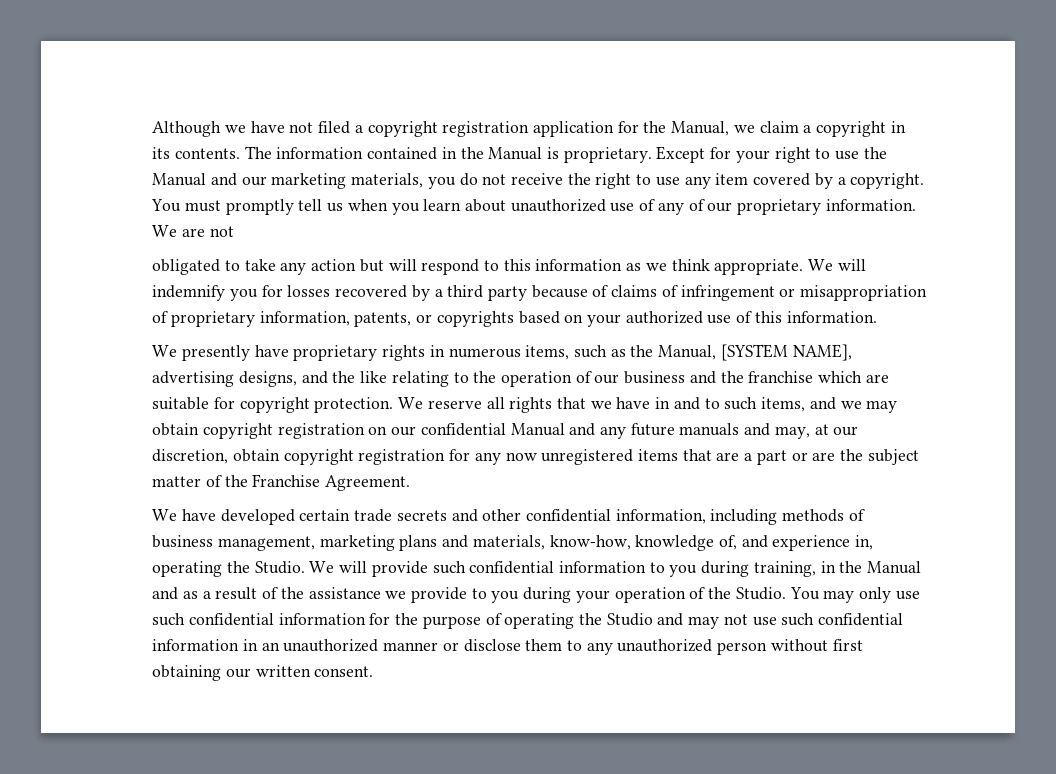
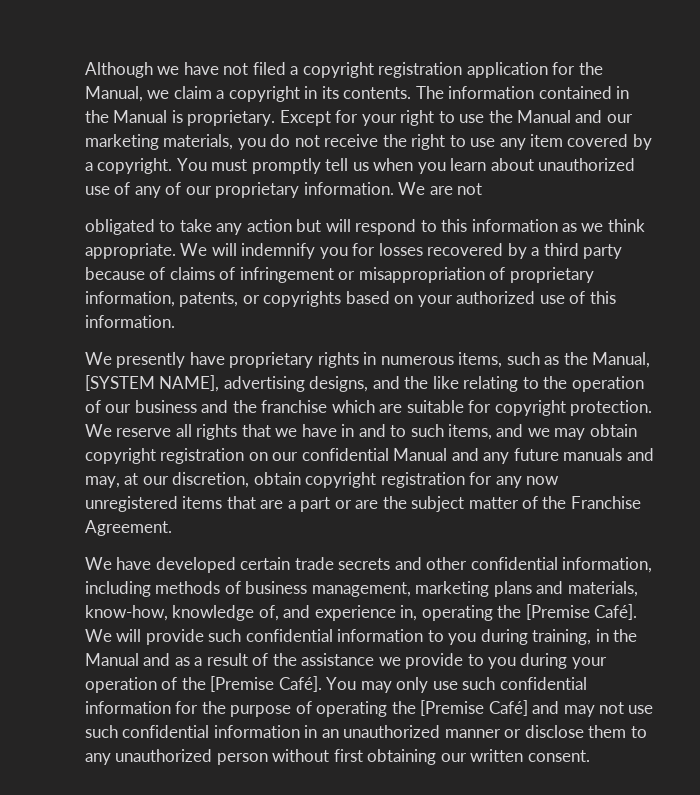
- We have developed certain trade secrets and other confidential information, including methods of business management, marketing plans and materials, know-how, knowledge of, and experience in, operating the Studio.
+ We have developed certain trade secrets and other confidential information, including methods of business management, marketing plans and materials, know-how, knowledge of, and experience in, operating the [Premise Café].
- We will provide such confidential information to you during training, in the Manual and as a result of the assistance we provide to you during your operation of the Studio.
+ We will provide such confidential information to you during training, in the Manual and as a result of the assistance we provide to you during your operation of the [Premise Café].
- You may only use such confidential information for the purpose of operating the Studio and may not use such confidential information in an unauthorized manner or disclose them to any unauthorized person without first obtaining our written consent.
+ You may only use such confidential information for the purpose of operating the [Premise Café] and may not use such confidential information in an unauthorized manner or disclose them to any unauthorized person without first obtaining our written consent.

